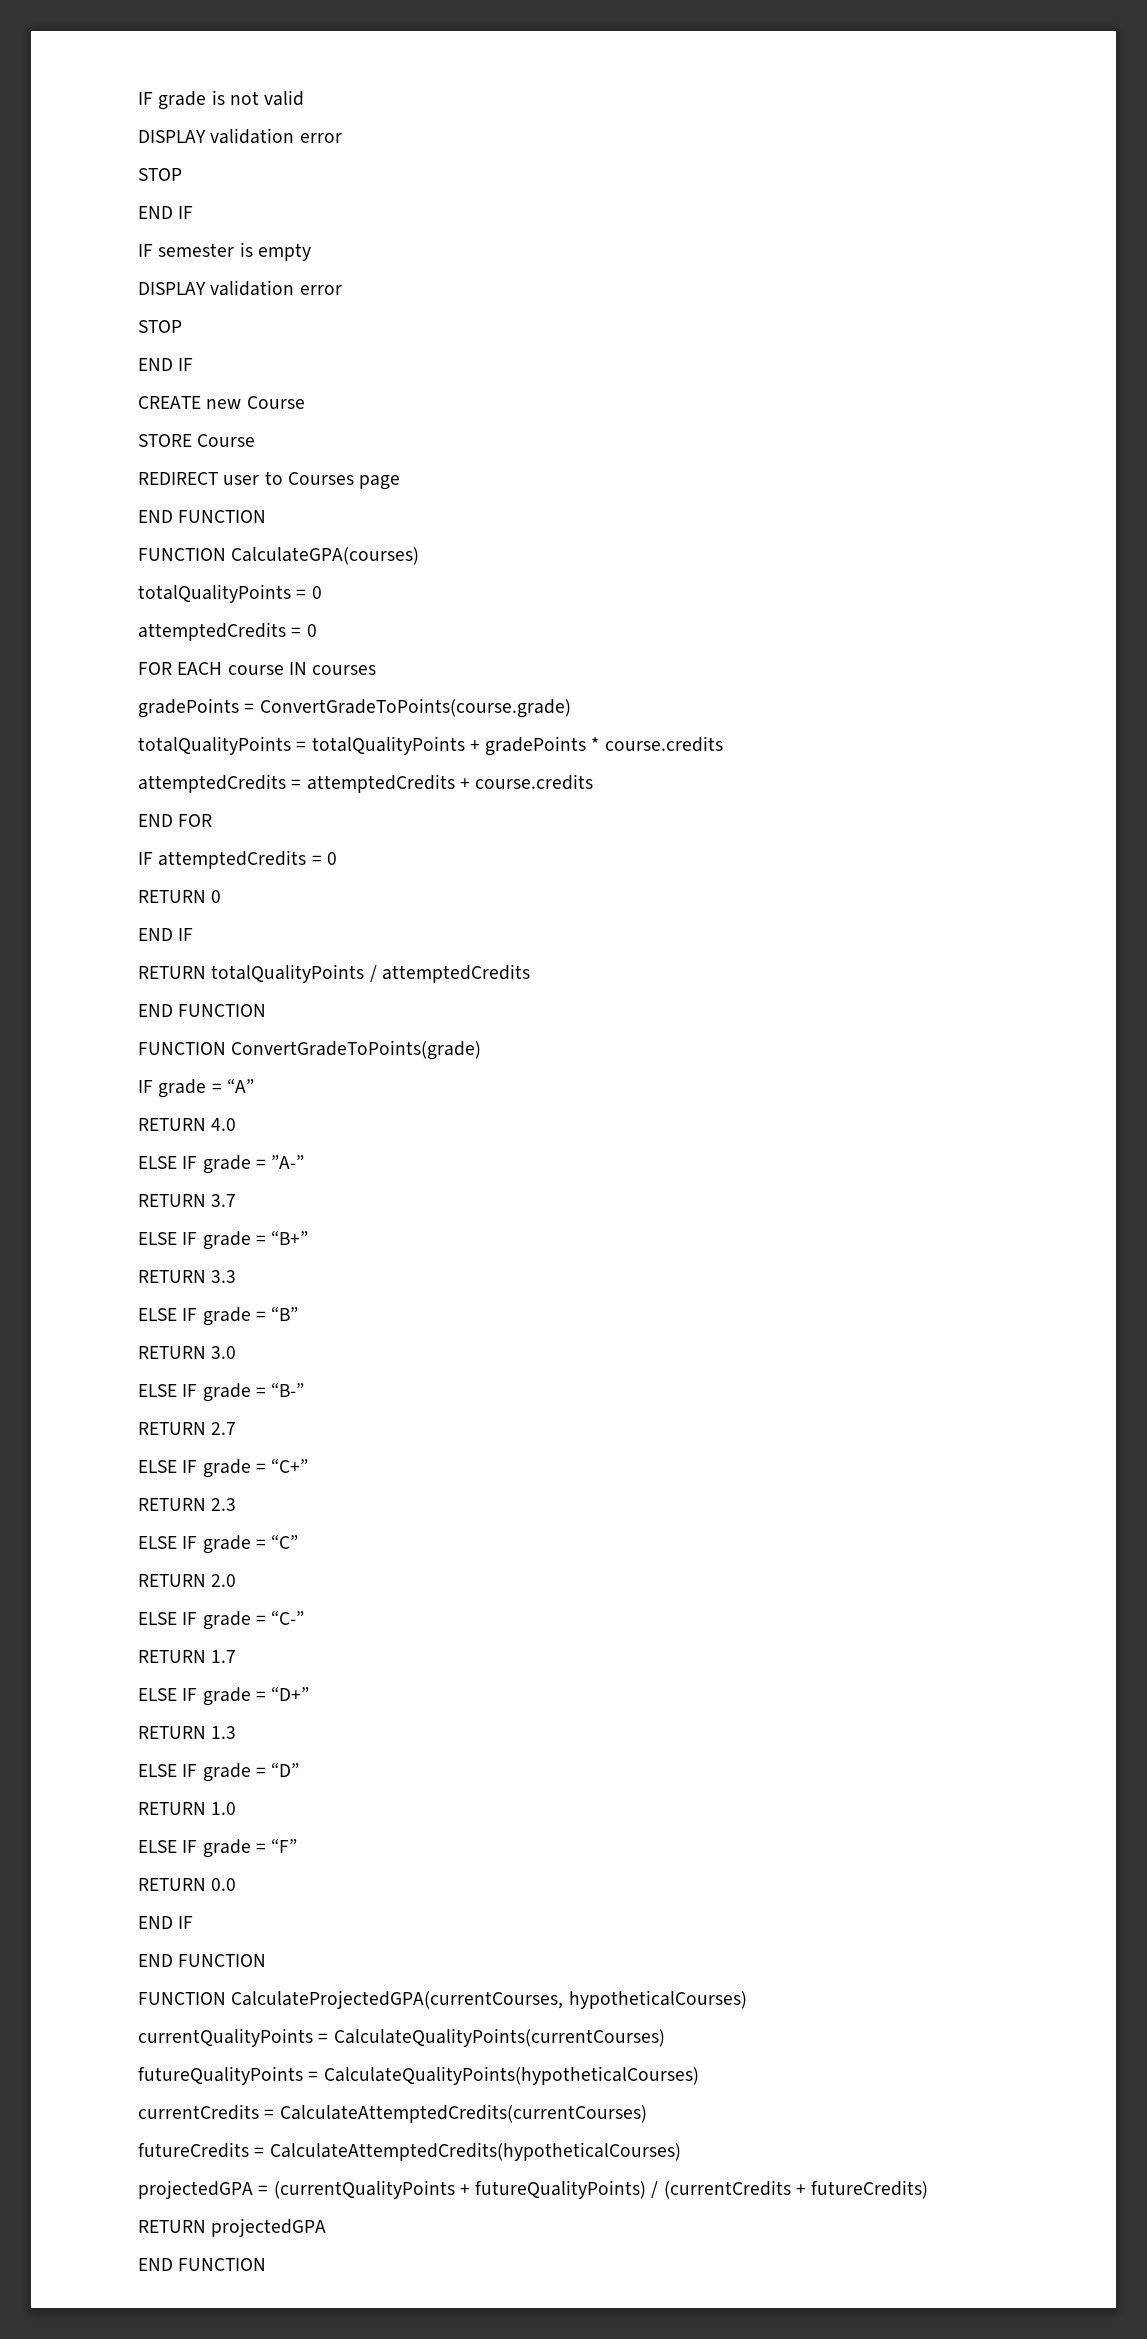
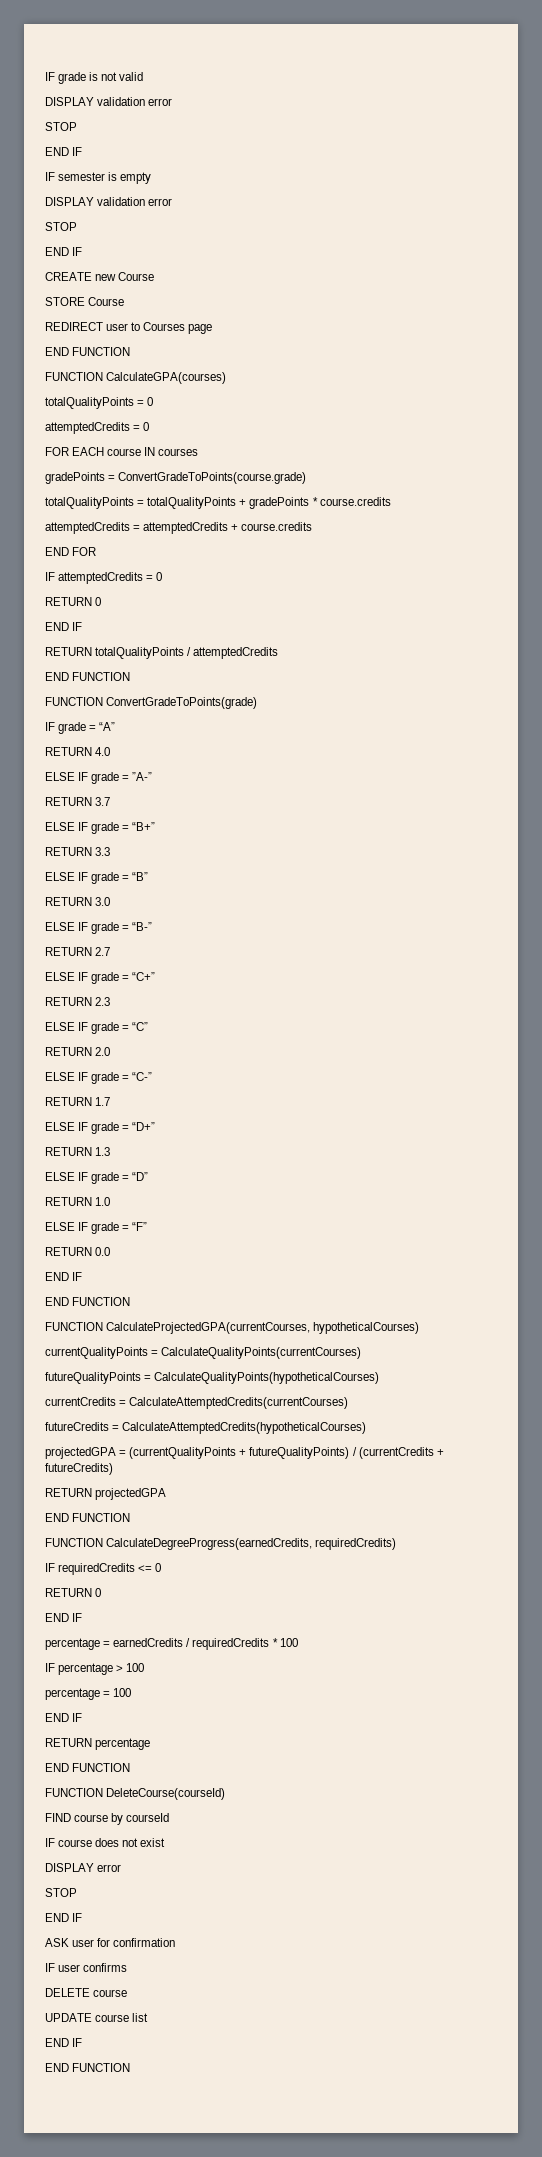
+ FUNCTION CalculateDegreeProgress(earnedCredits, requiredCredits)
+ IF requiredCredits <= 0
+ RETURN 0
+ END IF
+ percentage = earnedCredits / requiredCredits * 100
+ IF percentage > 100
+ percentage = 100
+ END IF
+ RETURN percentage
+ END FUNCTION
+ FUNCTION DeleteCourse(courseId)
+ FIND course by courseId
+ IF course does not exist
+ DISPLAY error
+ STOP
+ END IF
+ ASK user for confirmation
+ IF user confirms
+ DELETE course
+ UPDATE course list
+ END IF
+ END FUNCTION

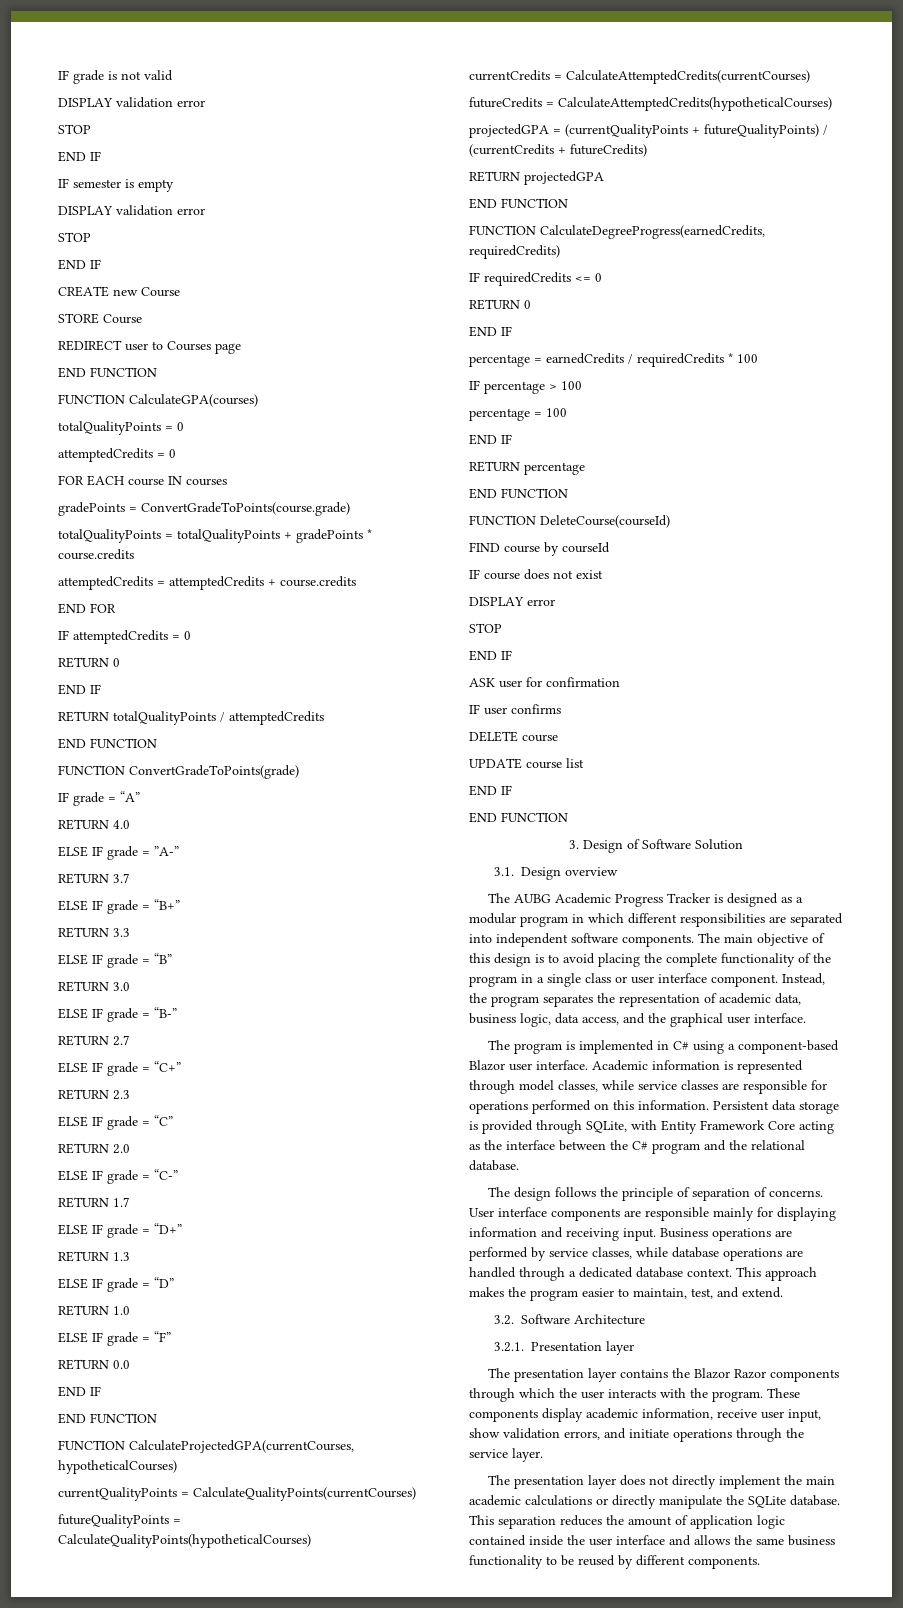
+ 3. Design of Software Solution
+ 3.1. Design overview
+ The AUBG Academic Progress Tracker is designed as a modular program in which different responsibilities are separated into independent software components. The main objective of this design is to avoid placing the complete functionality of the program in a single class or user interface component. Instead, the program separates the representation of academic data, business logic, data access, and the graphical user interface.
+ The program is implemented in C# using a component-based Blazor user interface. Academic information is represented through model classes, while service classes are responsible for operations performed on this information. Persistent data storage is provided through SQLite, with Entity Framework Core acting as the interface between the C# program and the relational database.
+ The design follows the principle of separation of concerns. User interface components are responsible mainly for displaying information and receiving input. Business operations are performed by service classes, while database operations are handled through a dedicated database context. This approach makes the program easier to maintain, test, and extend.
+ 3.2. Software Architecture
+ 3.2.1. Presentation layer
+ The presentation layer contains the Blazor Razor components through which the user interacts with the program. These components display academic information, receive user input, show validation errors, and initiate operations through the service layer.
+ The presentation layer does not directly implement the main academic calculations or directly manipulate the SQLite database. This separation reduces the amount of application logic contained inside the user interface and allows the same business functionality to be reused by different components.

